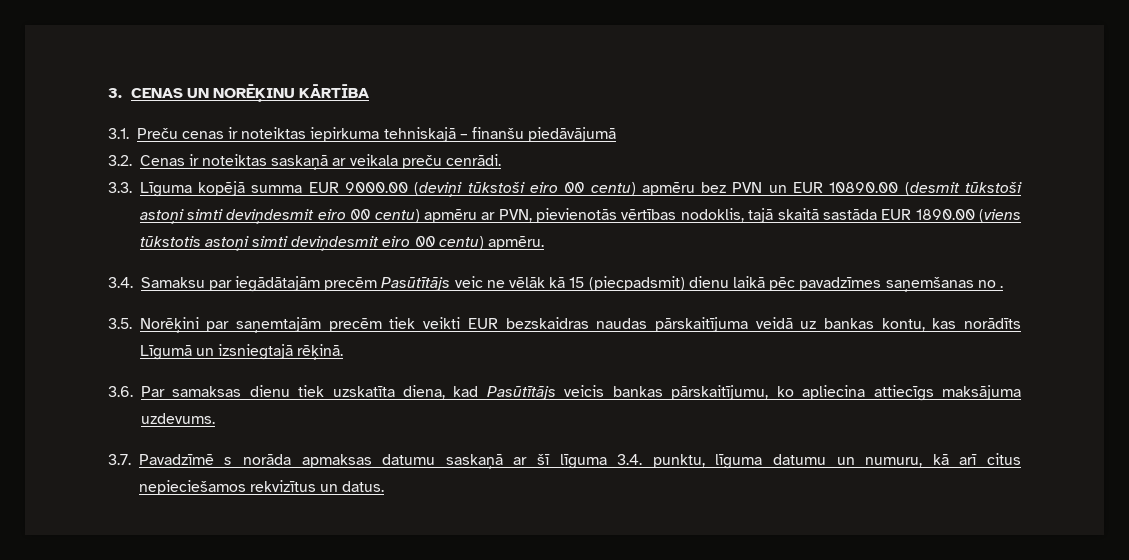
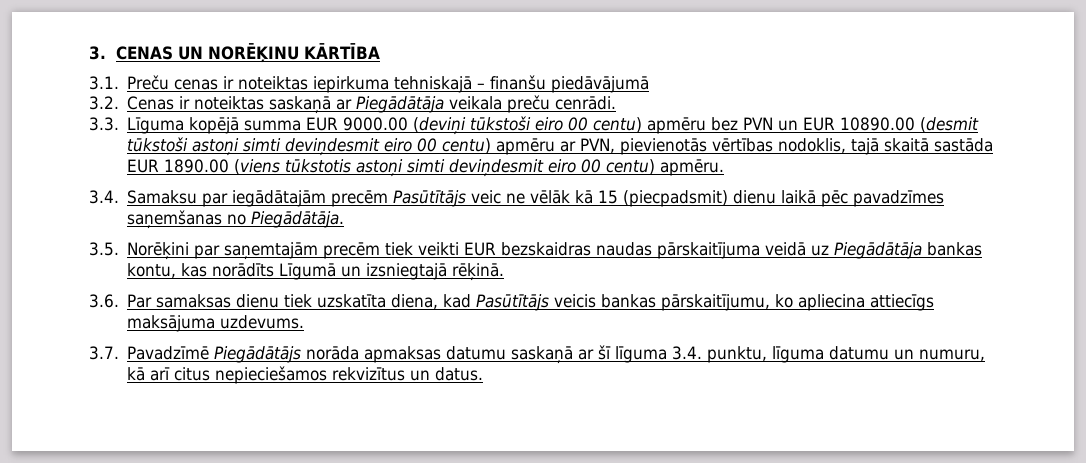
- 3.2. Cenas ir noteiktas saskaņā ar veikala preču cenrādi.
+ 3.2. Cenas ir noteiktas saskaņā ar Piegādātāja veikala preču cenrādi.
- 3.4. Samaksu par iegādātajām precēm Pasūtītājs veic ne vēlāk kā 15 (piecpadsmit) dienu laikā pēc pavadzīmes saņemšanas no .
+ 3.4. Samaksu par iegādātajām precēm Pasūtītājs veic ne vēlāk kā 15 (piecpadsmit) dienu laikā pēc pavadzīmes saņemšanas no Piegādātāja.
- 3.5. Norēķini par saņemtajām precēm tiek veikti EUR bezskaidras naudas pārskaitījuma veidā uz bankas kontu, kas norādīts Līgumā un izsniegtajā rēķinā.
+ 3.5. Norēķini par saņemtajām precēm tiek veikti EUR bezskaidras naudas pārskaitījuma veidā uz Piegādātāja bankas kontu, kas norādīts Līgumā un izsniegtajā rēķinā.
- 3.7. Pavadzīmē s norāda apmaksas datumu saskaņā ar šī līguma 3.4. punktu, līguma datumu un numuru, kā arī citus nepieciešamos rekvizītus un datus.
+ 3.7. Pavadzīmē Piegādātājs norāda apmaksas datumu saskaņā ar šī līguma 3.4. punktu, līguma datumu un numuru, kā arī citus nepieciešamos rekvizītus un datus.

